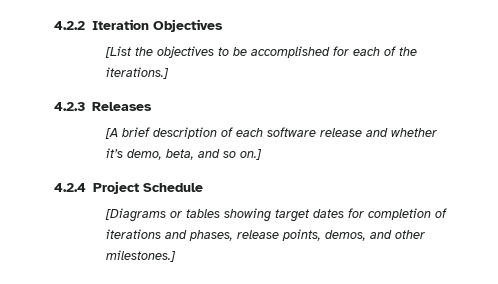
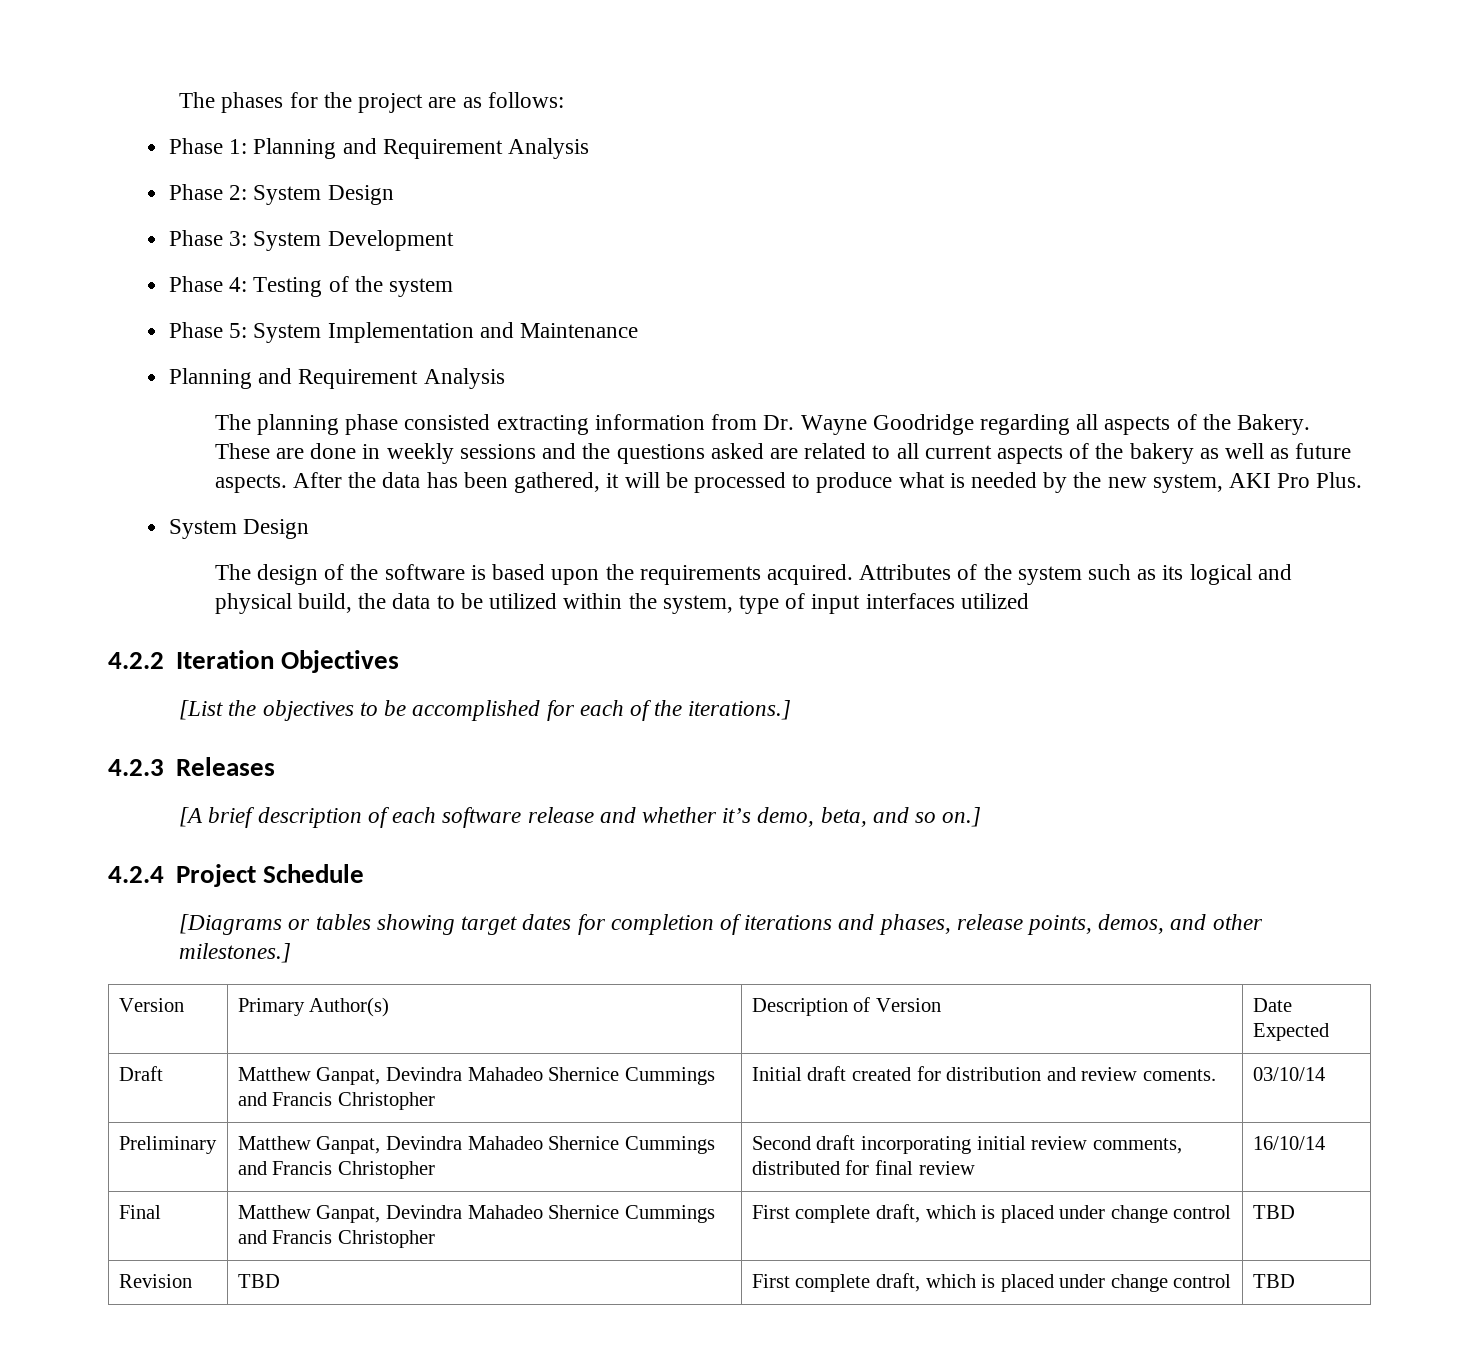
+ The phases for the project are as follows:
+ Phase 1: Planning and Requirement Analysis
+ Phase 2: System Design
+ Phase 3: System Development
+ Phase 4: Testing of the system
+ Phase 5: System Implementation and Maintenance
+ Planning and Requirement Analysis
+ The planning phase consisted extracting information from Dr. Wayne Goodridge regarding all aspects of the Bakery. These are done in weekly sessions and the questions asked are related to all current aspects of the bakery as well as future aspects. After the data has been gathered, it will be processed to produce what is needed by the new system, AKI Pro Plus.
+ System Design
+ The design of the software is based upon the requirements acquired. Attributes of the system such as its logical and physical build, the data to be utilized within the system, type of input interfaces utilized
+ Version | Primary Author(s) | Description of Version | Date Expected
+ Draft | Matthew Ganpat, Devindra Mahadeo Shernice Cummings and Francis Christopher | Initial draft created for distribution and review coments. | 03/10/14
+ Preliminary | Matthew Ganpat, Devindra Mahadeo Shernice Cummings and Francis Christopher | Second draft incorporating initial review comments, distributed for final review | 16/10/14
+ Final | Matthew Ganpat, Devindra Mahadeo Shernice Cummings and Francis Christopher | First complete draft, which is placed under change control | TBD
+ Revision | TBD | First complete draft, which is placed under change control | TBD

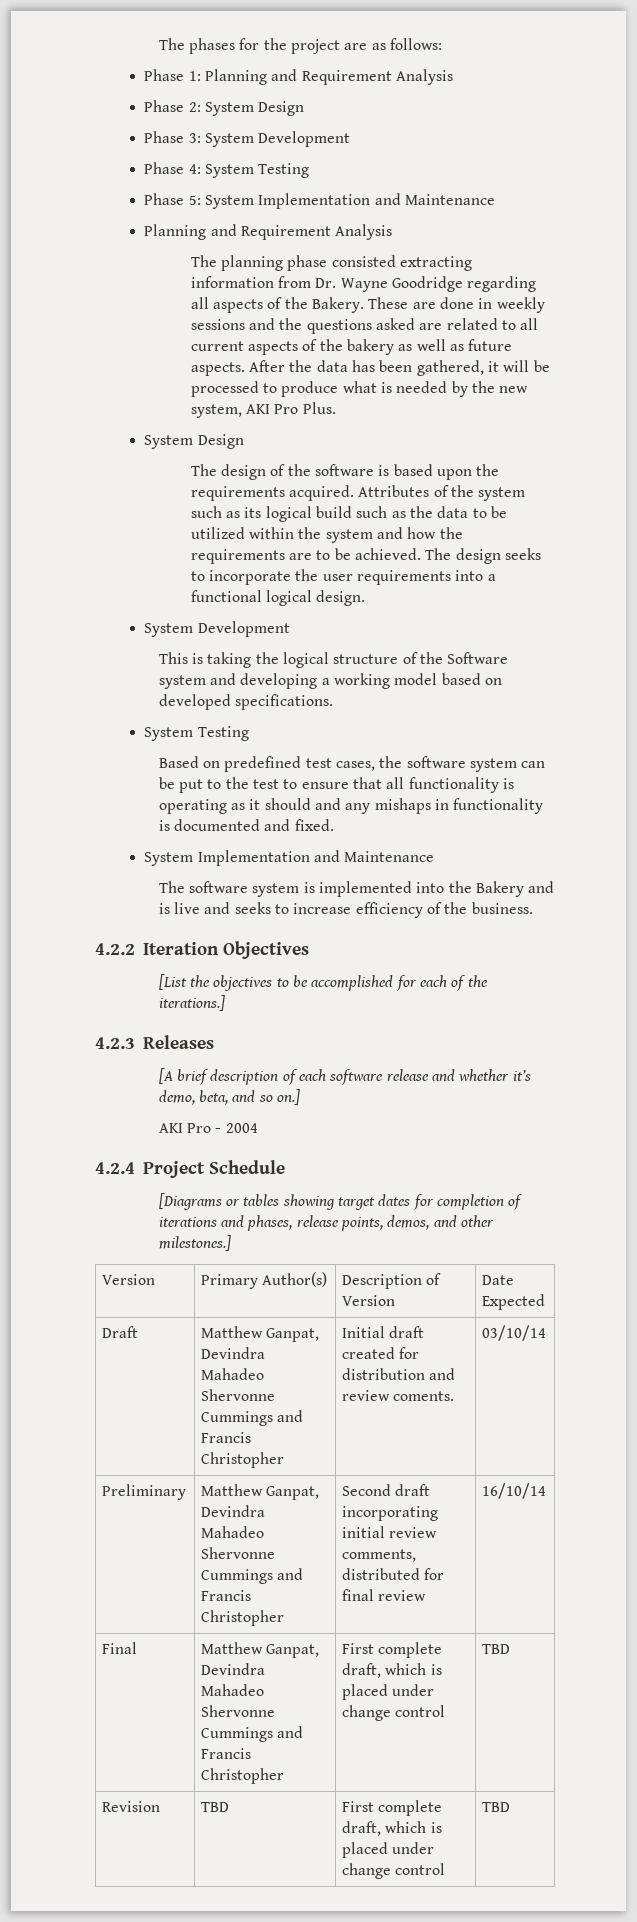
- Phase 4: Testing of the system
+ Phase 4: System Testing
- Attributes of the system such as its logical and physical build, the data to be utilized within the system, type of input interfaces utilized
+ Attributes of the system such as its logical build such as the data to be utilized within the system and how the requirements are to be achieved. The design seeks to incorporate the user requirements into a functional logical design.
+ System Development
+ This is taking the logical structure of the Software system and developing a working model based on developed specifications.
+ System Testing
+ Based on predefined test cases, the software system can be put to the test to ensure that all functionality is operating as it should and any mishaps in functionality is documented and fixed.
+ System Implementation and Maintenance
+ The software system is implemented into the Bakery and is live and seeks to increase efficiency of the business.
+ AKI Pro - 2004
- Draft | Matthew Ganpat, Devindra Mahadeo Shernice Cummings and Francis Christopher | Initial draft created for distribution and review coments. | 03/10/14
+ Draft | Matthew Ganpat, Devindra Mahadeo Shervonne Cummings and Francis Christopher | Initial draft created for distribution and review coments. | 03/10/14
- Preliminary | Matthew Ganpat, Devindra Mahadeo Shernice Cummings and Francis Christopher | Second draft incorporating initial review comments, distributed for final review | 16/10/14
+ Preliminary | Matthew Ganpat, Devindra Mahadeo Shervonne Cummings and Francis Christopher | Second draft incorporating initial review comments, distributed for final review | 16/10/14
- Final | Matthew Ganpat, Devindra Mahadeo Shernice Cummings and Francis Christopher | First complete draft, which is placed under change control | TBD
+ Final | Matthew Ganpat, Devindra Mahadeo Shervonne Cummings and Francis Christopher | First complete draft, which is placed under change control | TBD

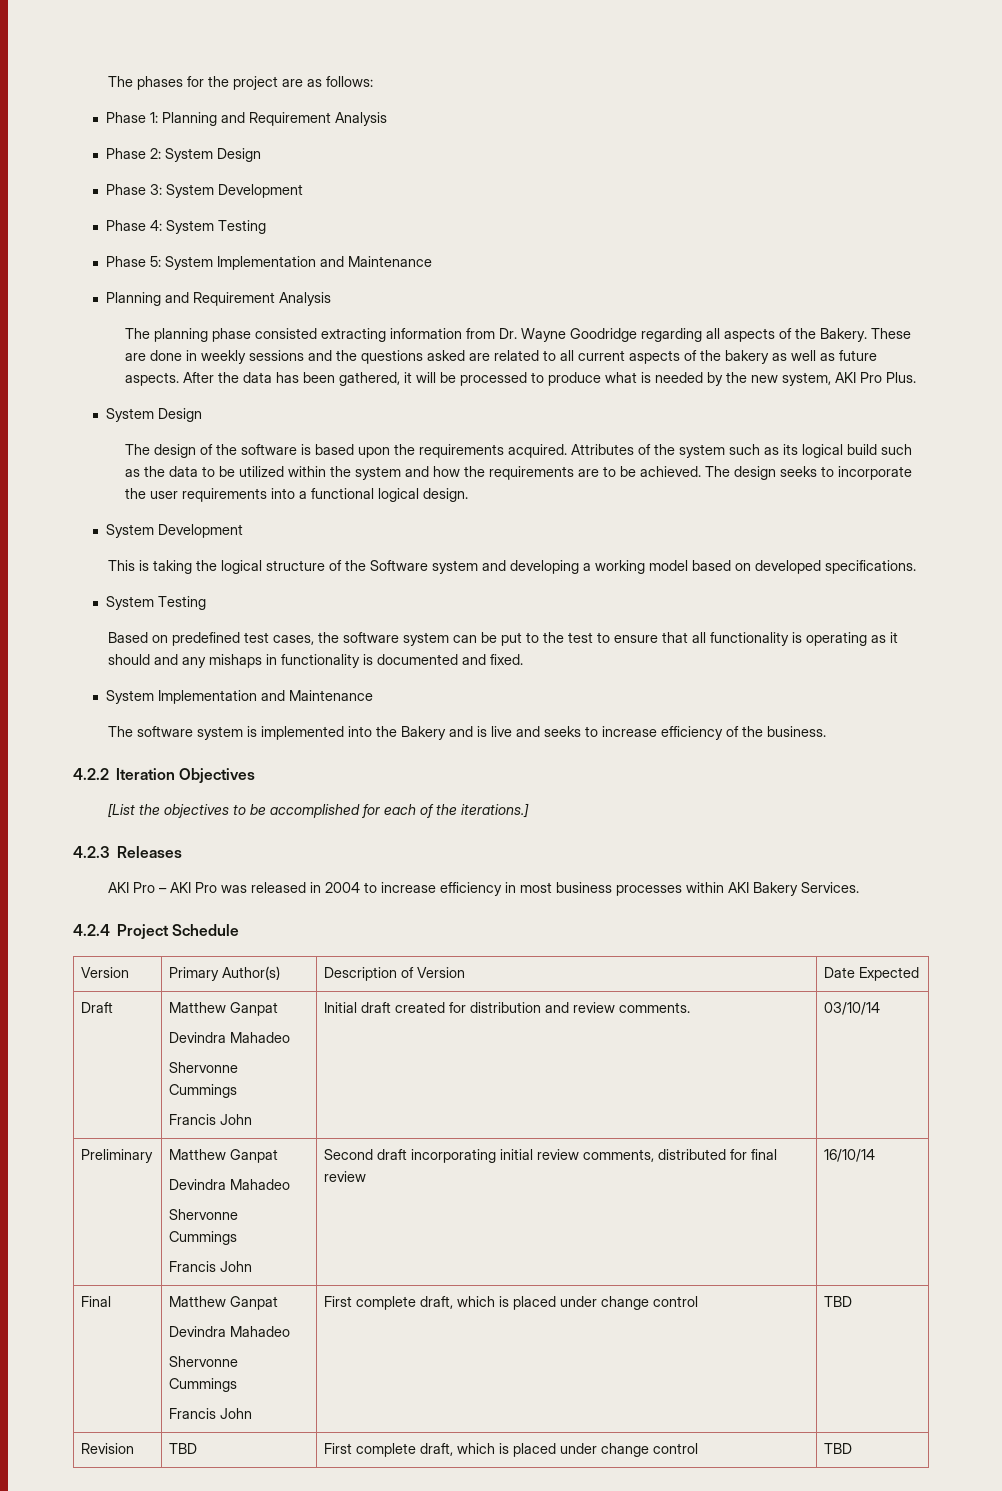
- [A brief description of each software release and whether it’s demo, beta, and so on.]
- AKI Pro - 2004
+ AKI Pro – AKI Pro was released in 2004 to increase efficiency in most business processes within AKI Bakery Services.
  4.2.4 Project Schedule
- [Diagrams or tables showing target dates for completion of iterations and phases, release points, demos, and other milestones.]
- Draft | Matthew Ganpat, Devindra Mahadeo Shervonne Cummings and Francis Christopher | Initial draft created for distribution and review coments. | 03/10/14
+ Draft | Matthew Ganpat
+ Devindra Mahadeo
+ Shervonne Cummings
+ Francis John | Initial draft created for distribution and review comments. | 03/10/14
- Preliminary | Matthew Ganpat, Devindra Mahadeo Shervonne Cummings and Francis Christopher | Second draft incorporating initial review comments, distributed for final review | 16/10/14
+ Preliminary | Matthew Ganpat
+ Devindra Mahadeo
+ Shervonne Cummings
+ Francis John | Second draft incorporating initial review comments, distributed for final review | 16/10/14
- Final | Matthew Ganpat, Devindra Mahadeo Shervonne Cummings and Francis Christopher | First complete draft, which is placed under change control | TBD
+ Final | Matthew Ganpat
+ Devindra Mahadeo
+ Shervonne Cummings
+ Francis John | First complete draft, which is placed under change control | TBD

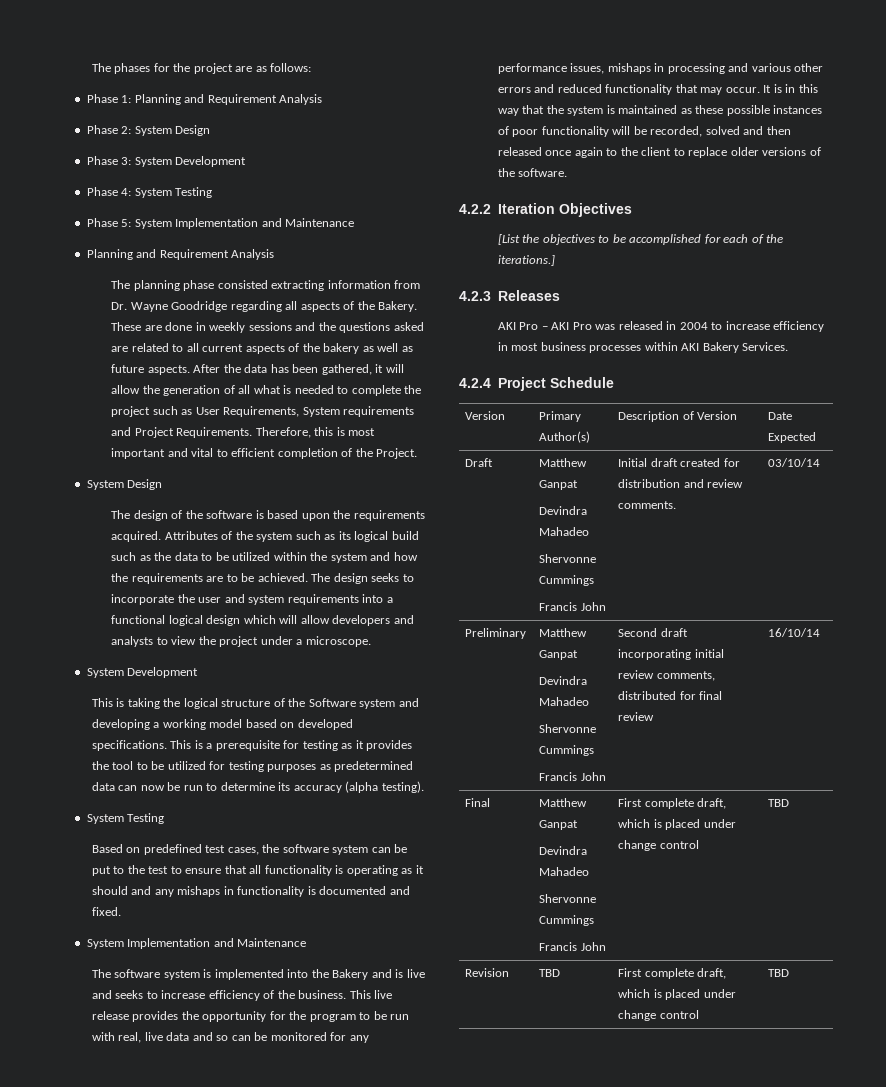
- After the data has been gathered, it will be processed to produce what is needed by the new system, AKI Pro Plus.
+ After the data has been gathered, it will allow the generation of all what is needed to complete the project such as User Requirements, System requirements and Project Requirements. Therefore, this is most important and vital to efficient completion of the Project.
- The design seeks to incorporate the user requirements into a functional logical design.
+ The design seeks to incorporate the user and system requirements into a functional logical design which will allow developers and analysts to view the project under a microscope.
+ This is a prerequisite for testing as it provides the tool to be utilized for testing purposes as predetermined data can now be run to determine its accuracy (alpha testing).
+ This live release provides the opportunity for the program to be run with real, live data and so can be monitored for any performance issues, mishaps in processing and various other errors and reduced functionality that may occur. It is in this way that the system is maintained as these possible instances of poor functionality will be recorded, solved and then released once again to the client to replace older versions of the software.

